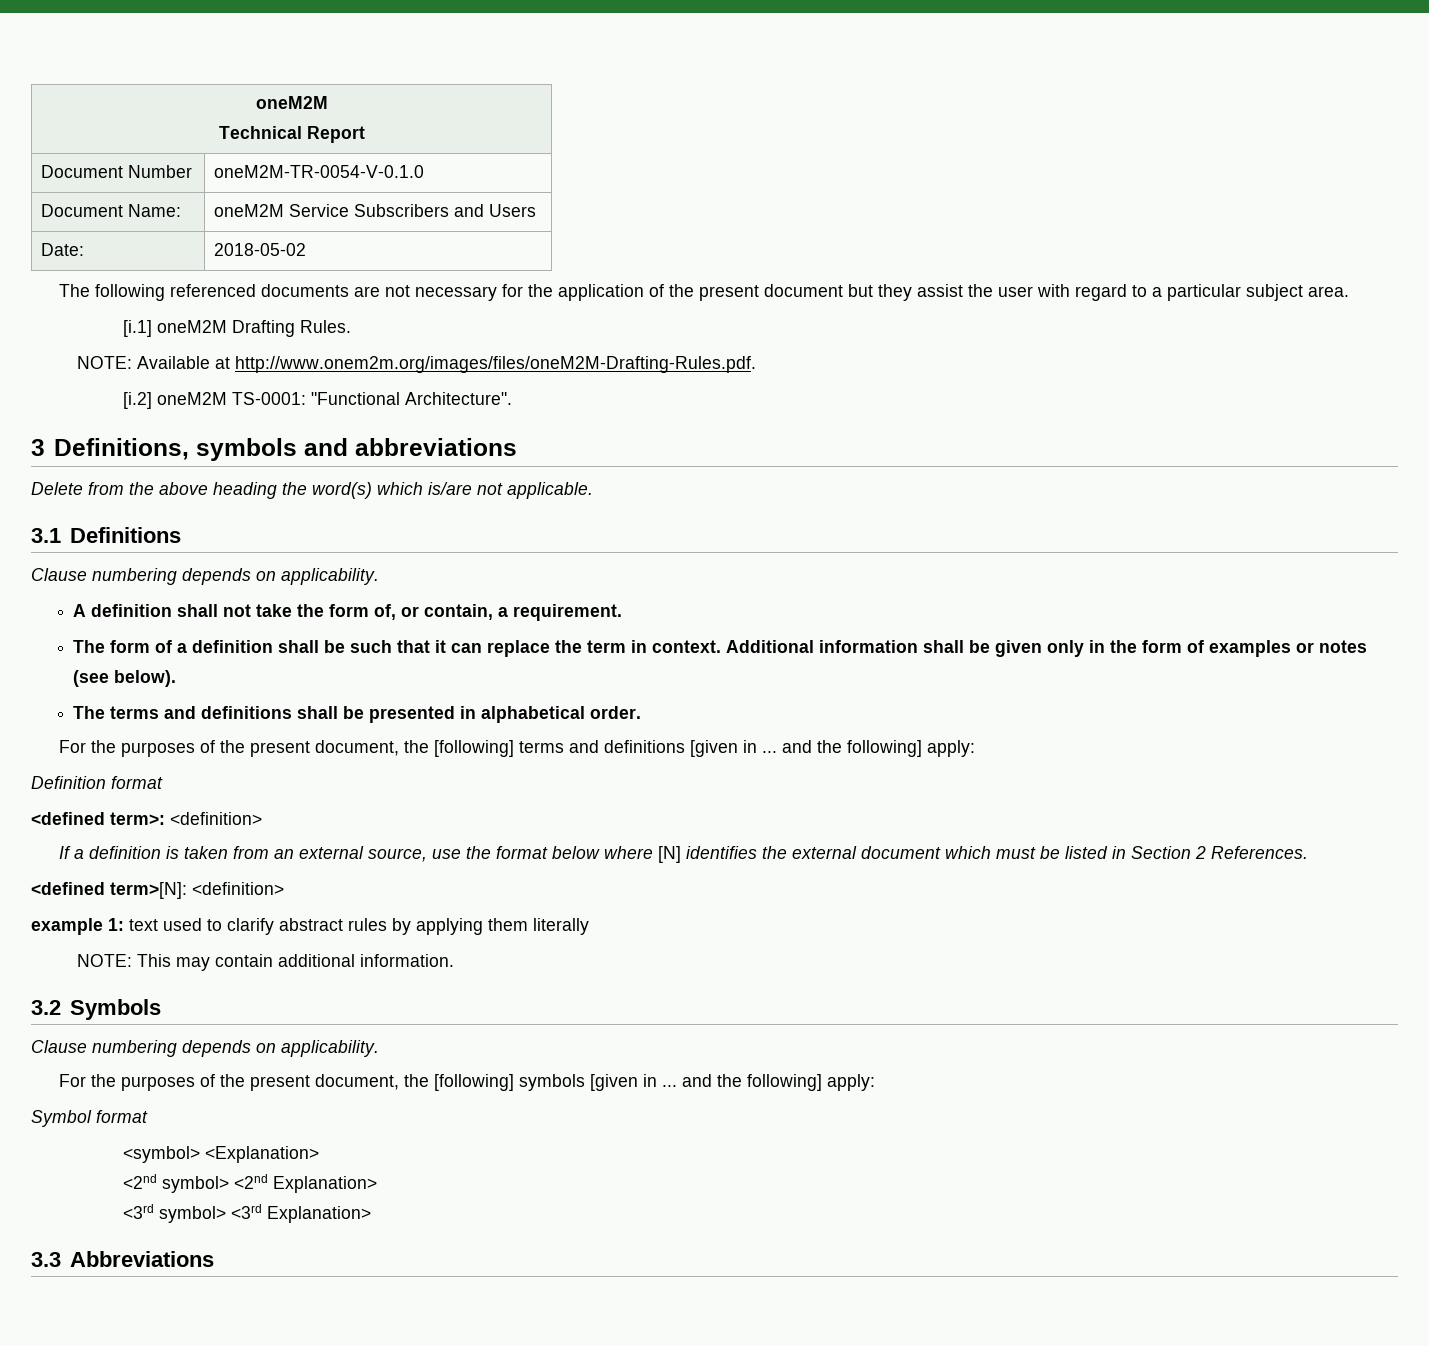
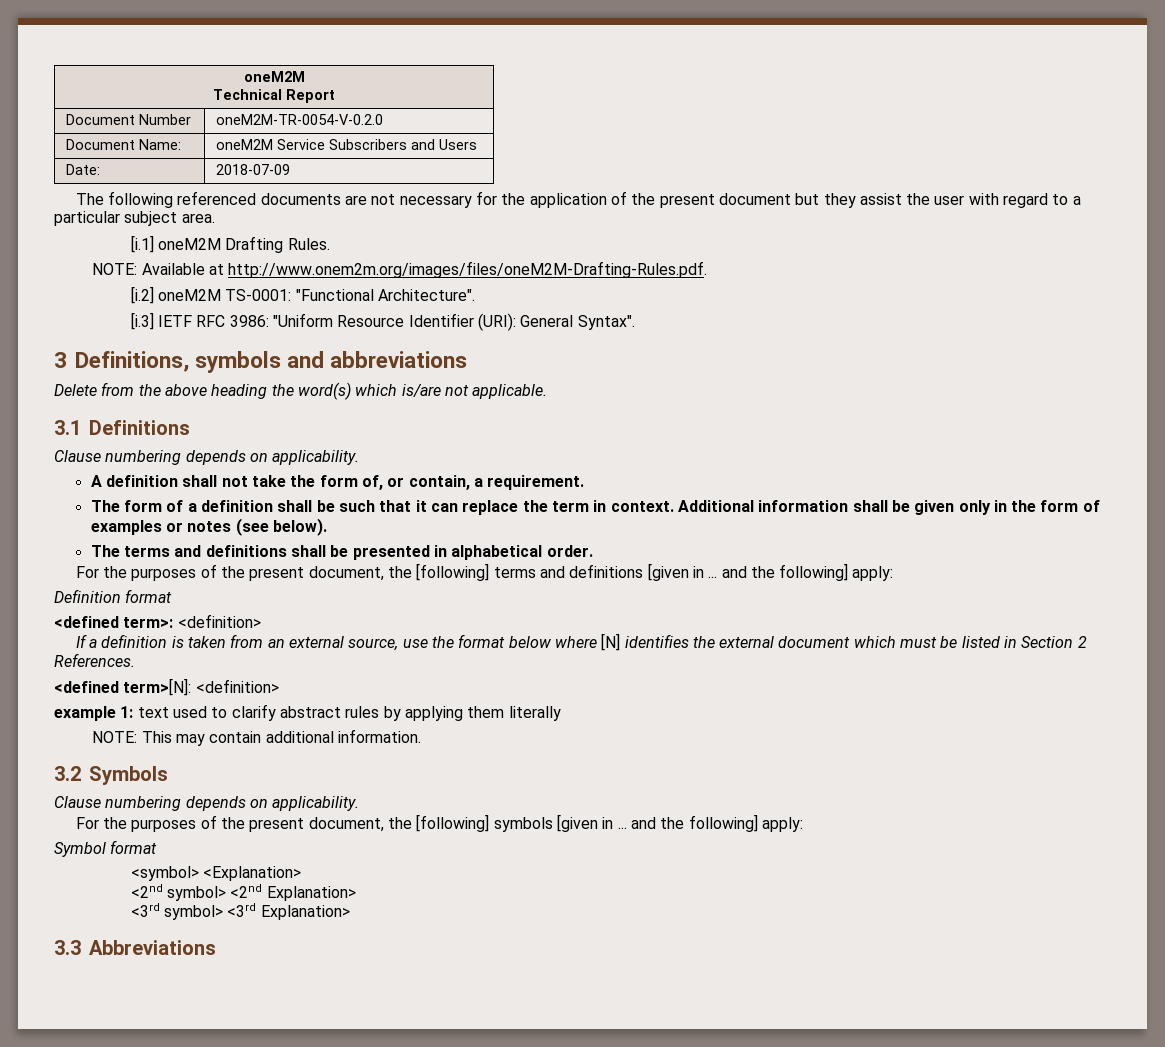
- Document Number | oneM2M-TR-0054-V-0.1.0
+ Document Number | oneM2M-TR-0054-V-0.2.0
- Date: | 2018-05-02
+ Date: | 2018-07-09
+ [i.3] IETF RFC 3986: "Uniform Resource Identifier (URI): General Syntax".

